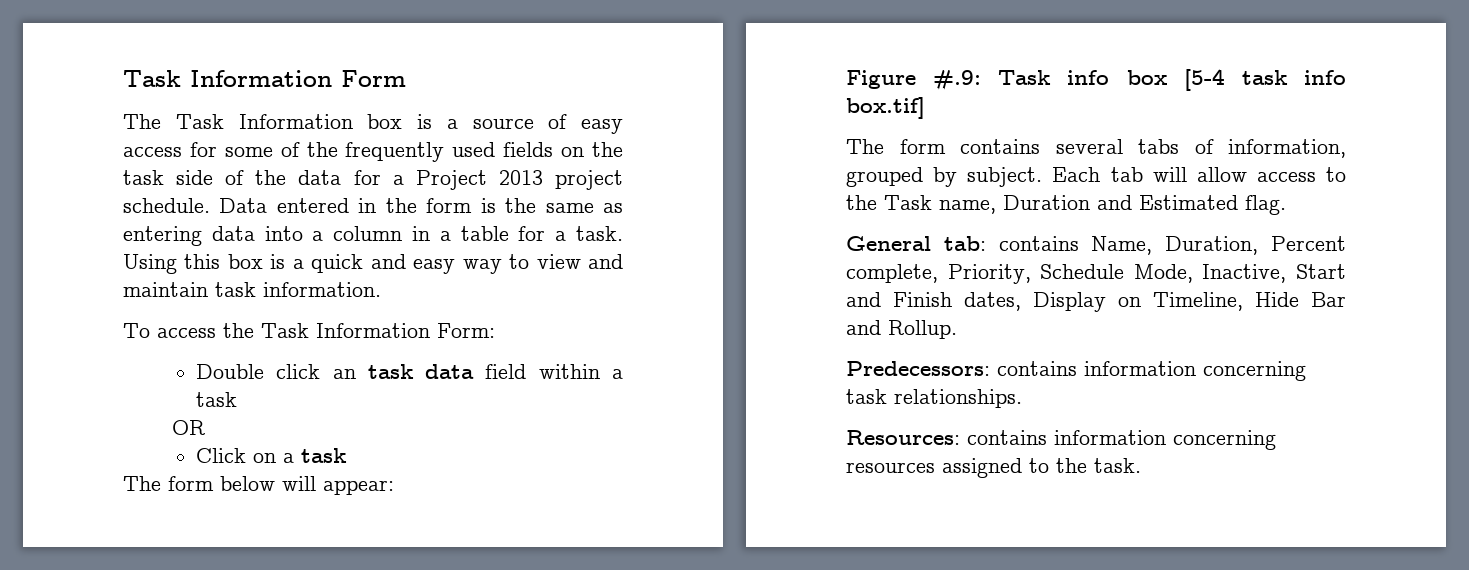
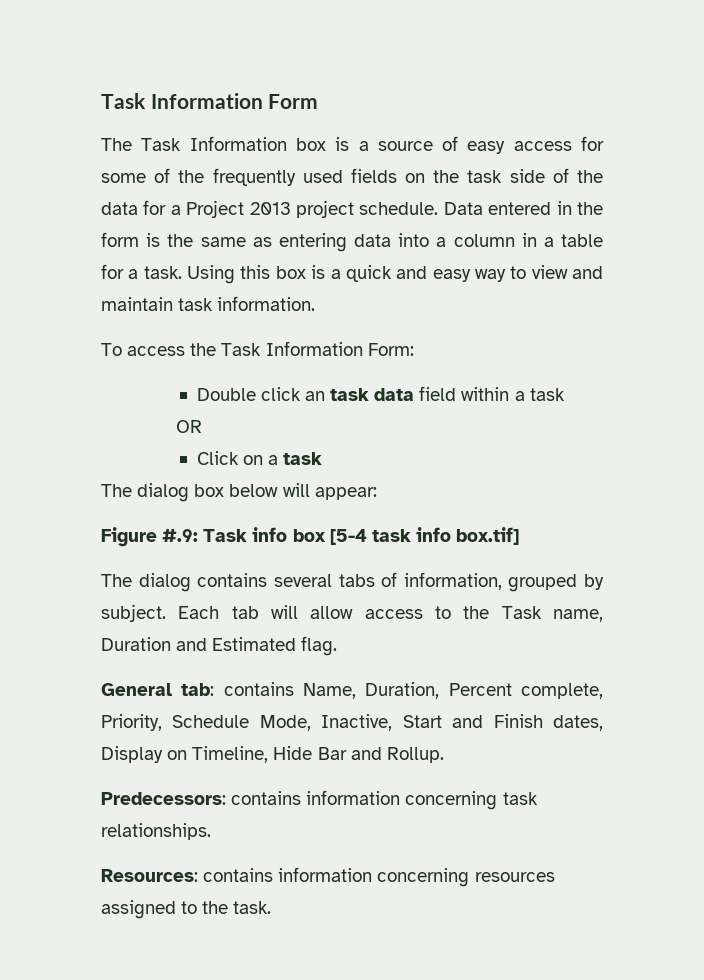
- The form below will appear:
+ The dialog box below will appear:
- The form contains several tabs of information, grouped by subject.
+ The dialog contains several tabs of information, grouped by subject.

